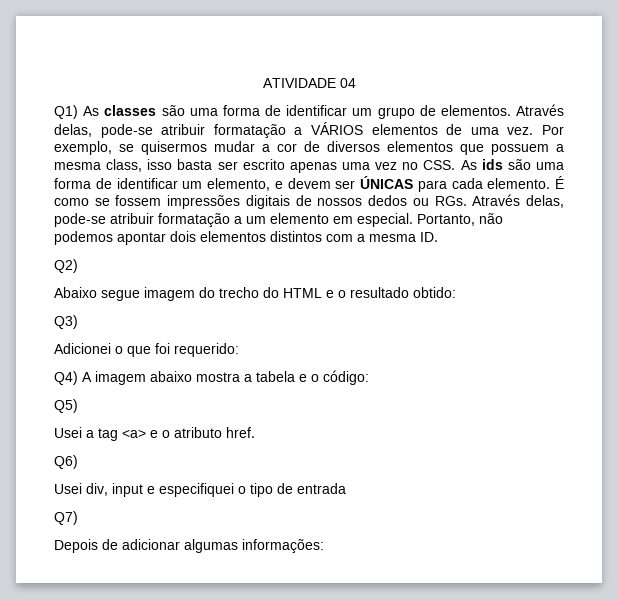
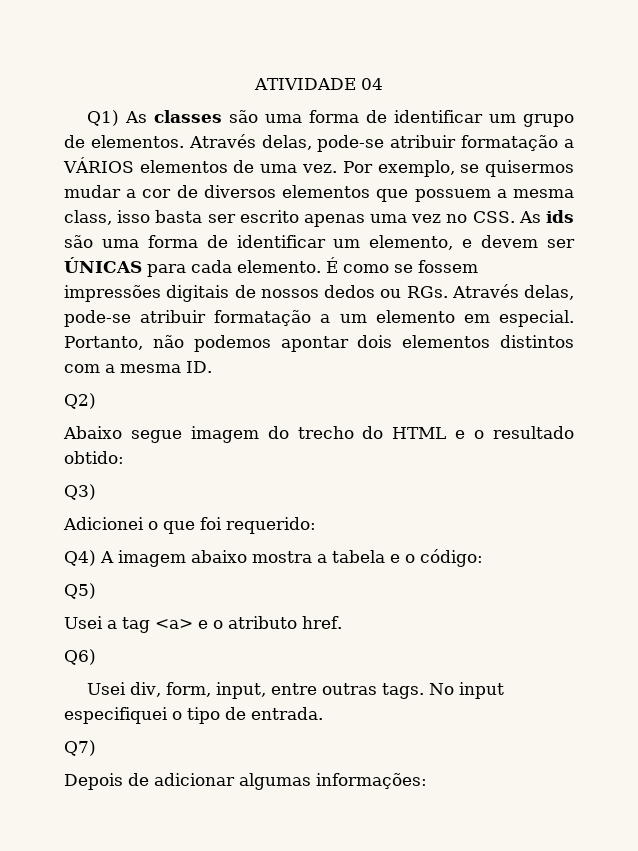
- Usei div, input e especifiquei o tipo de entrada
+ Usei div, form, input, entre outras tags. No input especifiquei o tipo de entrada.

